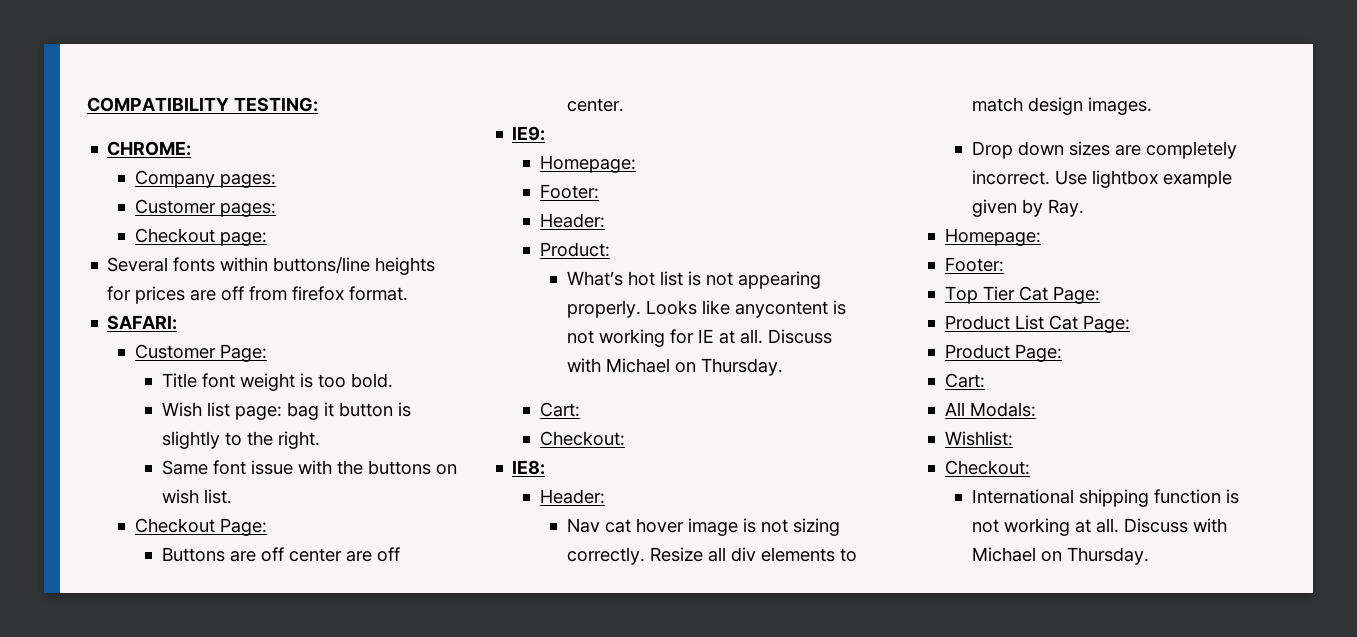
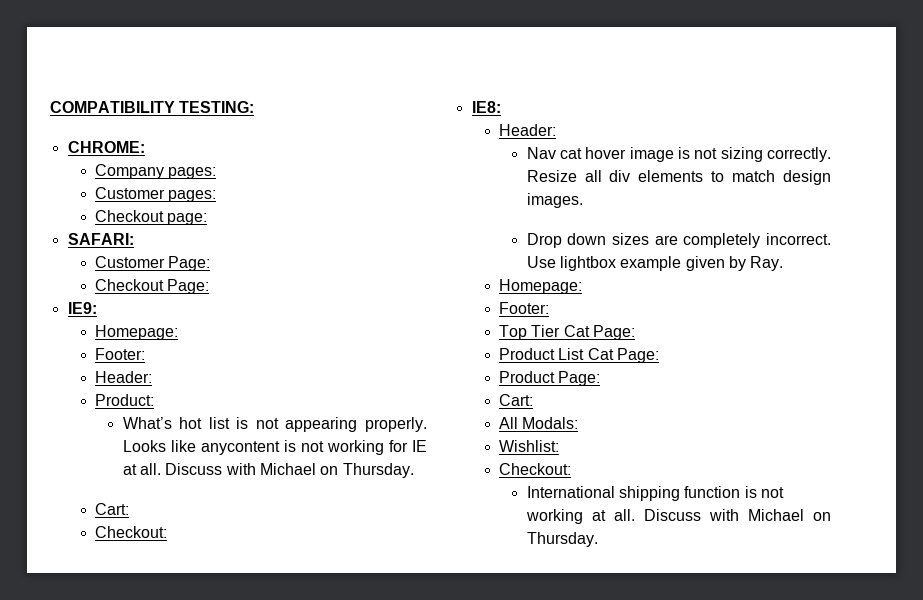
- Several fonts within buttons/line heights for prices are off from firefox format.
  SAFARI:
  Customer Page:
- Title font weight is too bold.
- Wish list page: bag it button is slightly to the right.
- Same font issue with the buttons on wish list.
  Checkout Page:
- Buttons are off center are off center.

